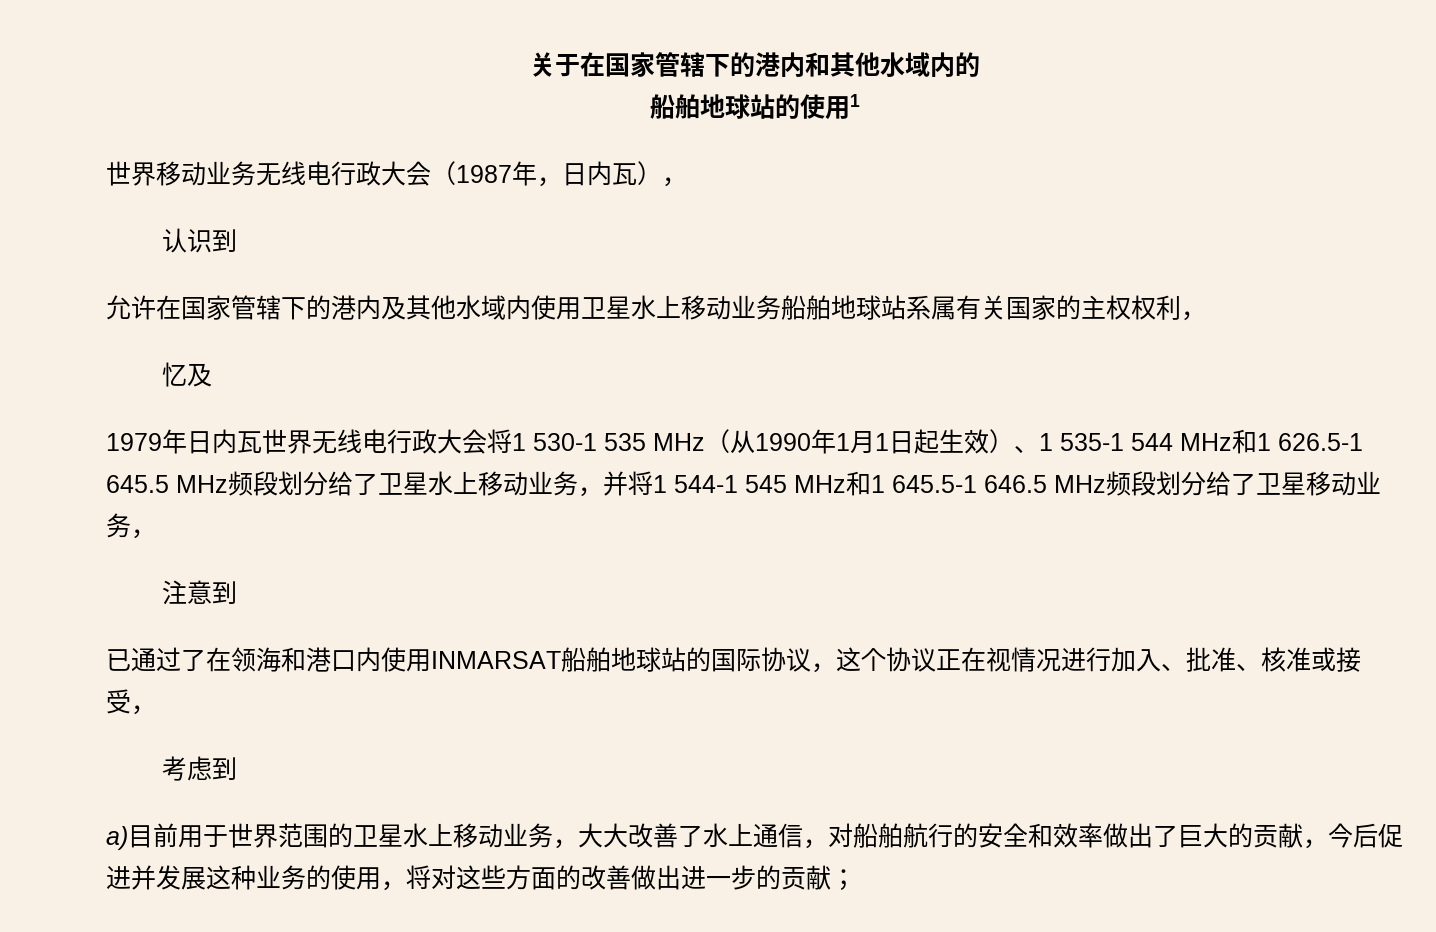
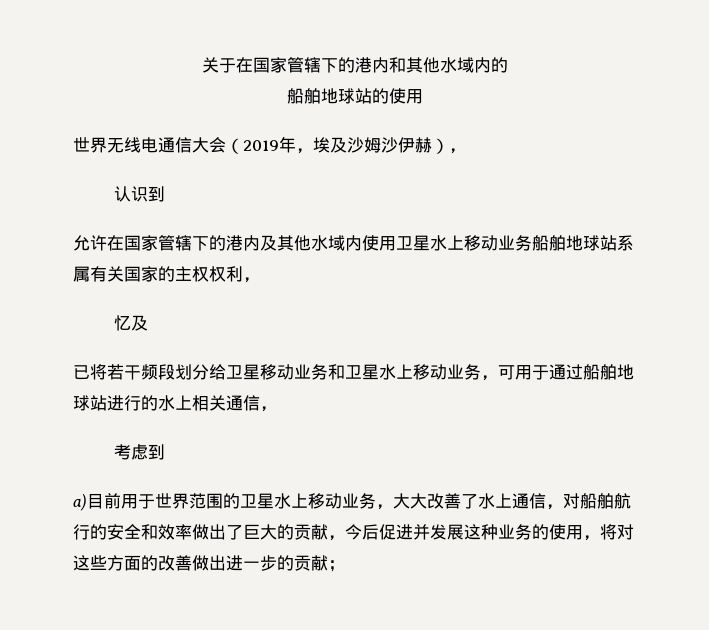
- 船舶地球站的使用1
- 世界移动业务无线电行政大会（1987年，日内瓦），
+ 船舶地球站的使用
+ 世界无线电通信大会（2019年，埃及沙姆沙伊赫），
- 1979年日内瓦世界无线电行政大会将1 530-1 535 MHz（从1990年1月1日起生效）、1 535-1 544 MHz和1 626.5-1 645.5 MHz频段划分给了卫星水上移动业务，并将1 544-1 545 MHz和1 645.5-1 646.5 MHz频段划分给了卫星移动业务，
- 注意到
- 已通过了在领海和港口内使用INMARSAT船舶地球站的国际协议，这个协议正在视情况进行加入、批准、核准或接受，
+ 已将若干频段划分给卫星移动业务和卫星水上移动业务，可用于通过船舶地球站进行的水上相关通信，

